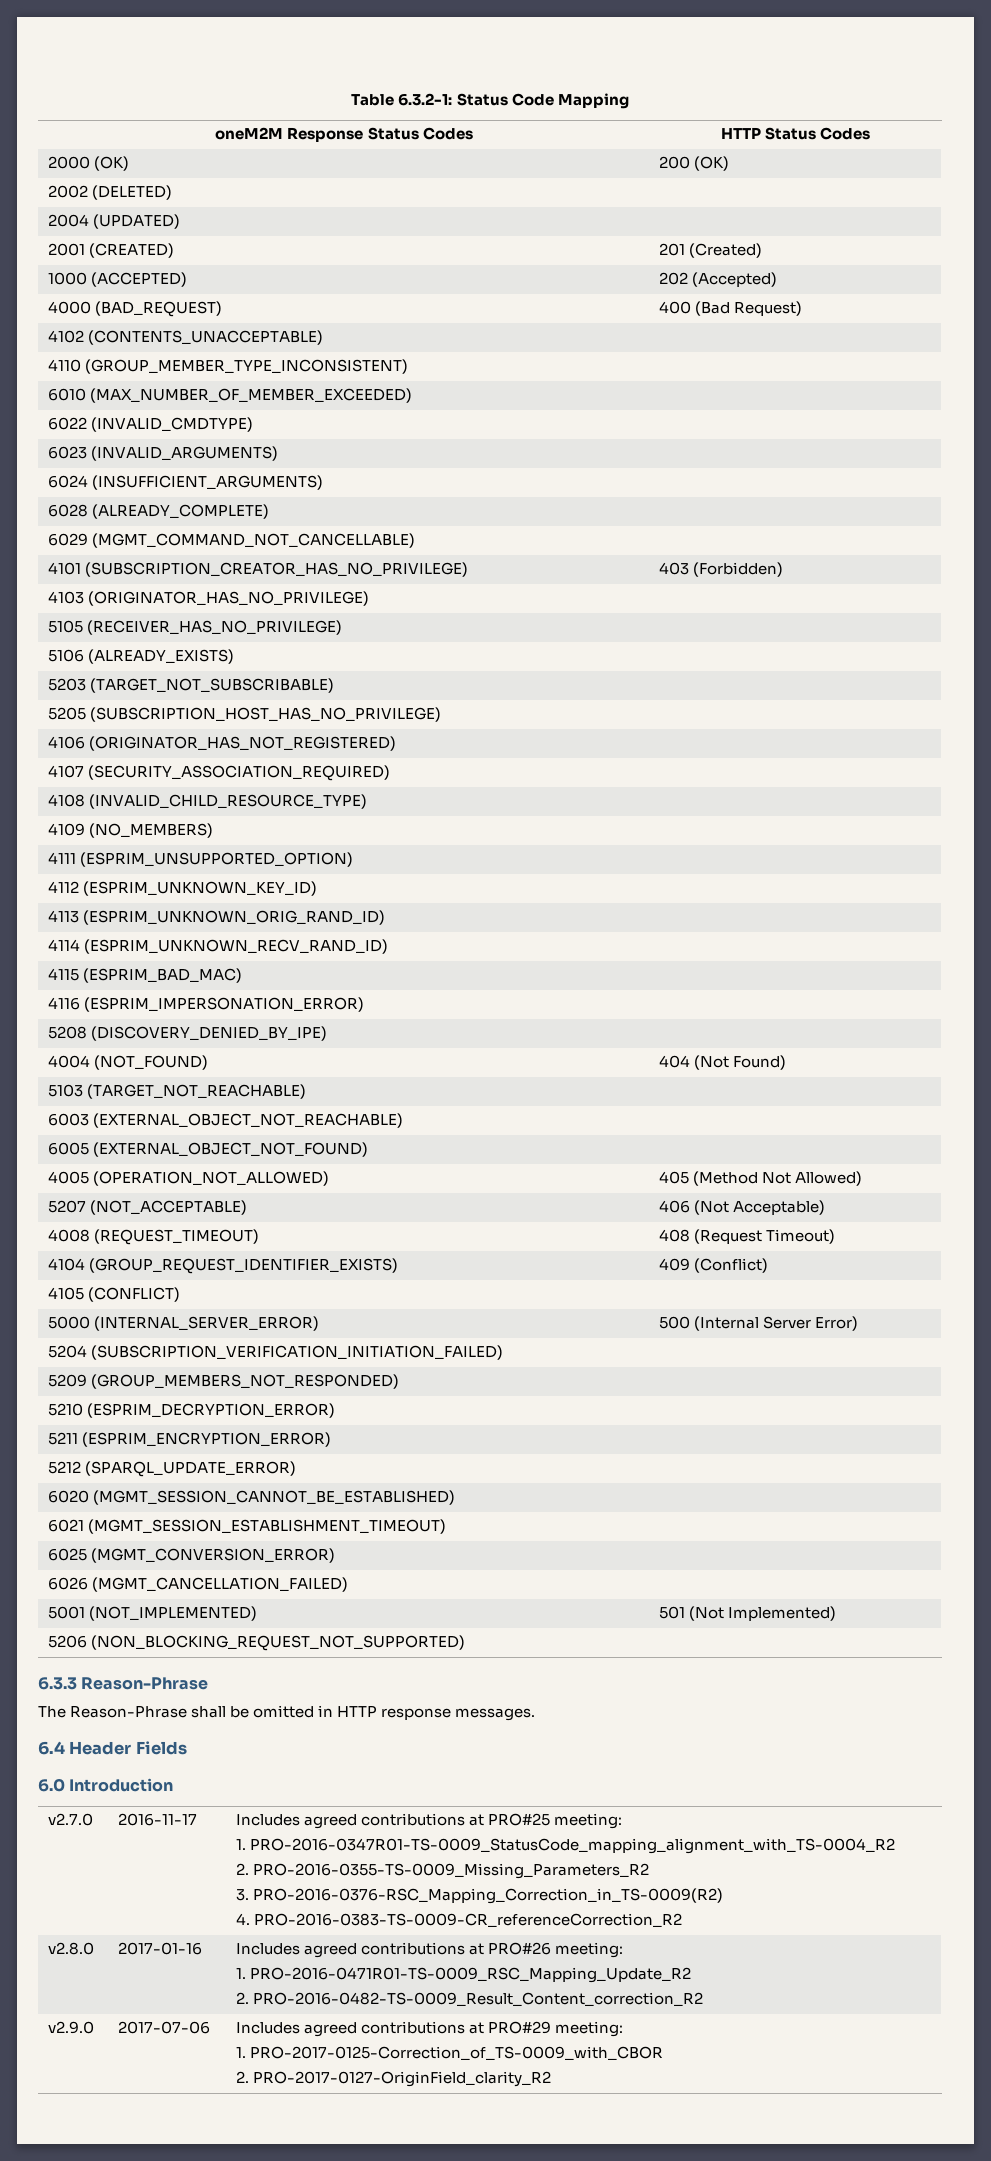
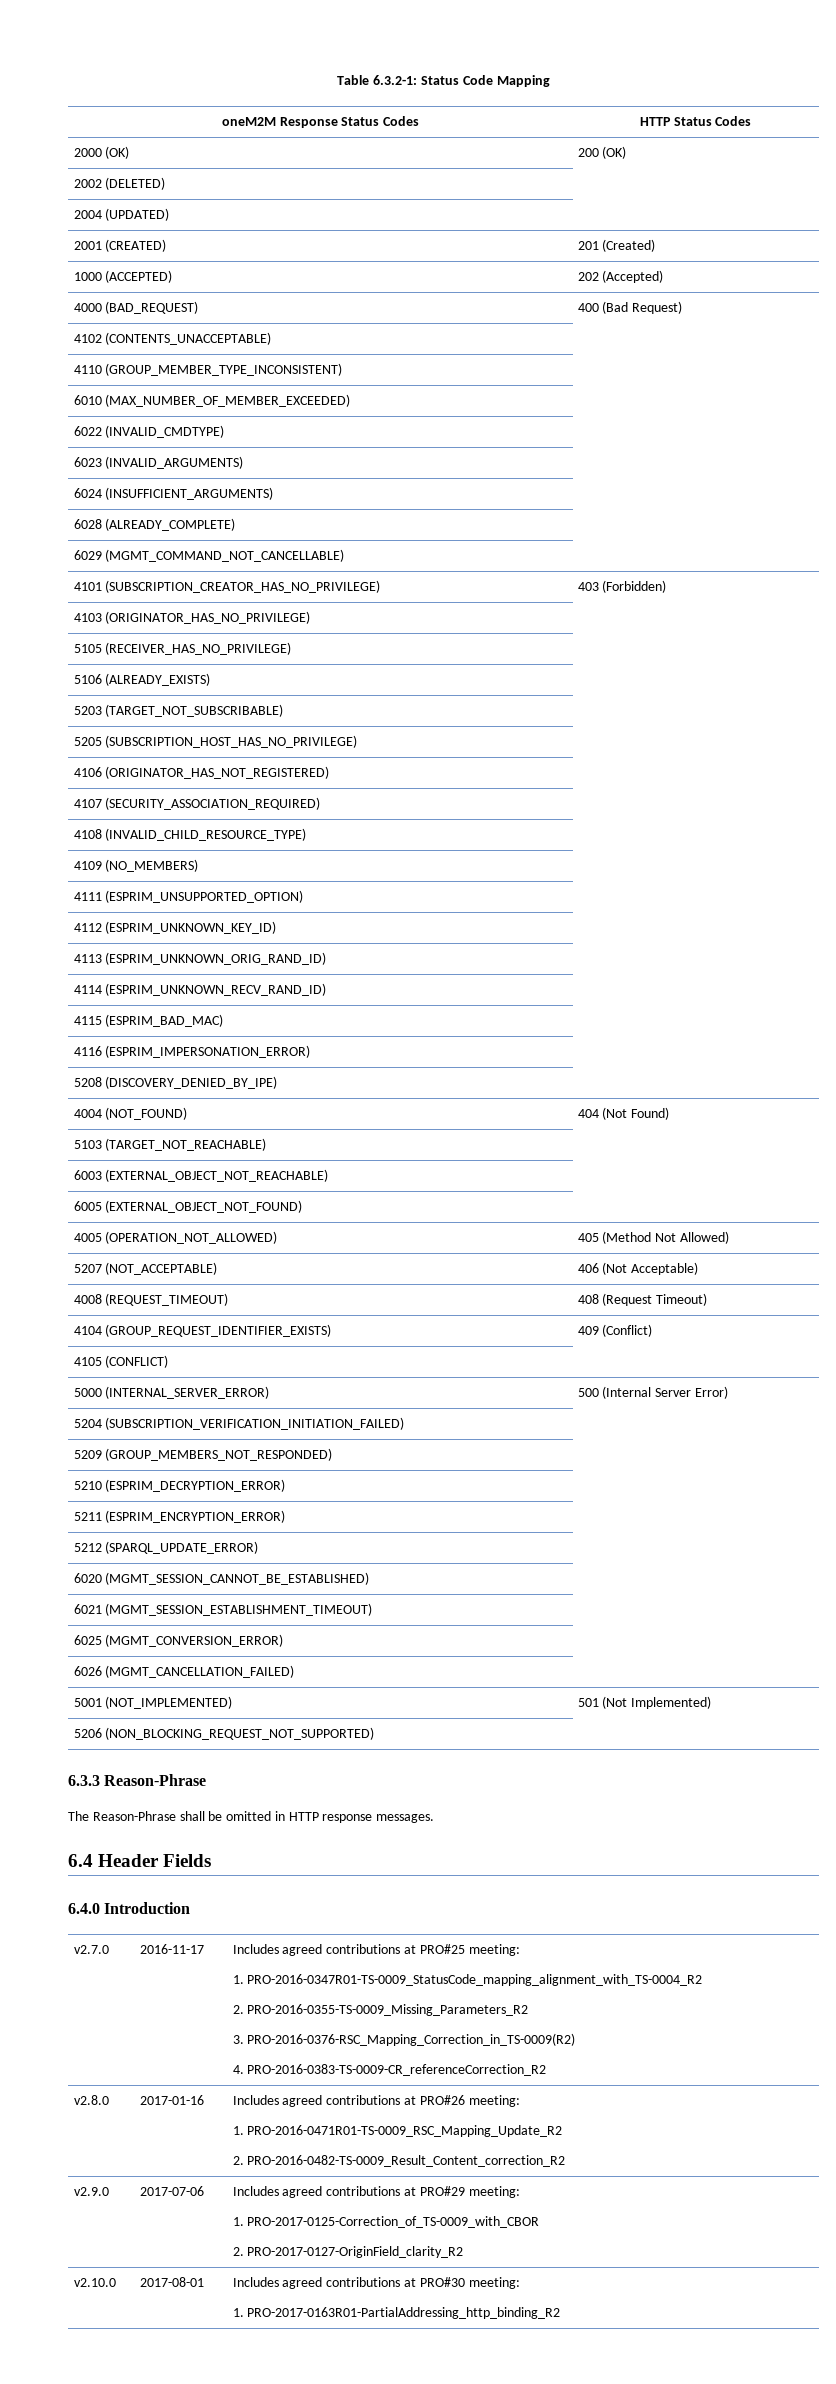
- 6.0 Introduction
+ 6.4.0 Introduction
+ v2.10.0 | 2017-08-01 | Includes agreed contributions at PRO#30 meeting:
+ 1. PRO-2017-0163R01-PartialAddressing_http_binding_R2

